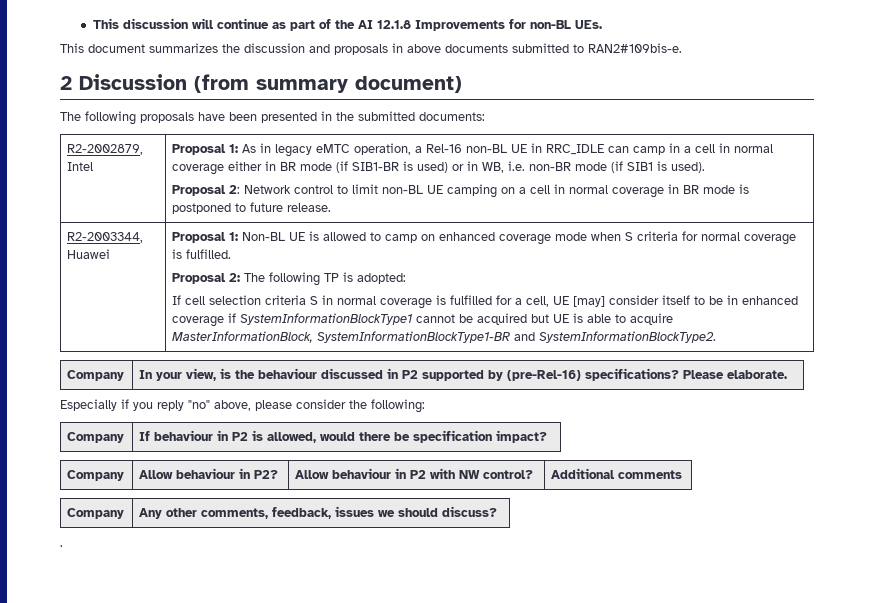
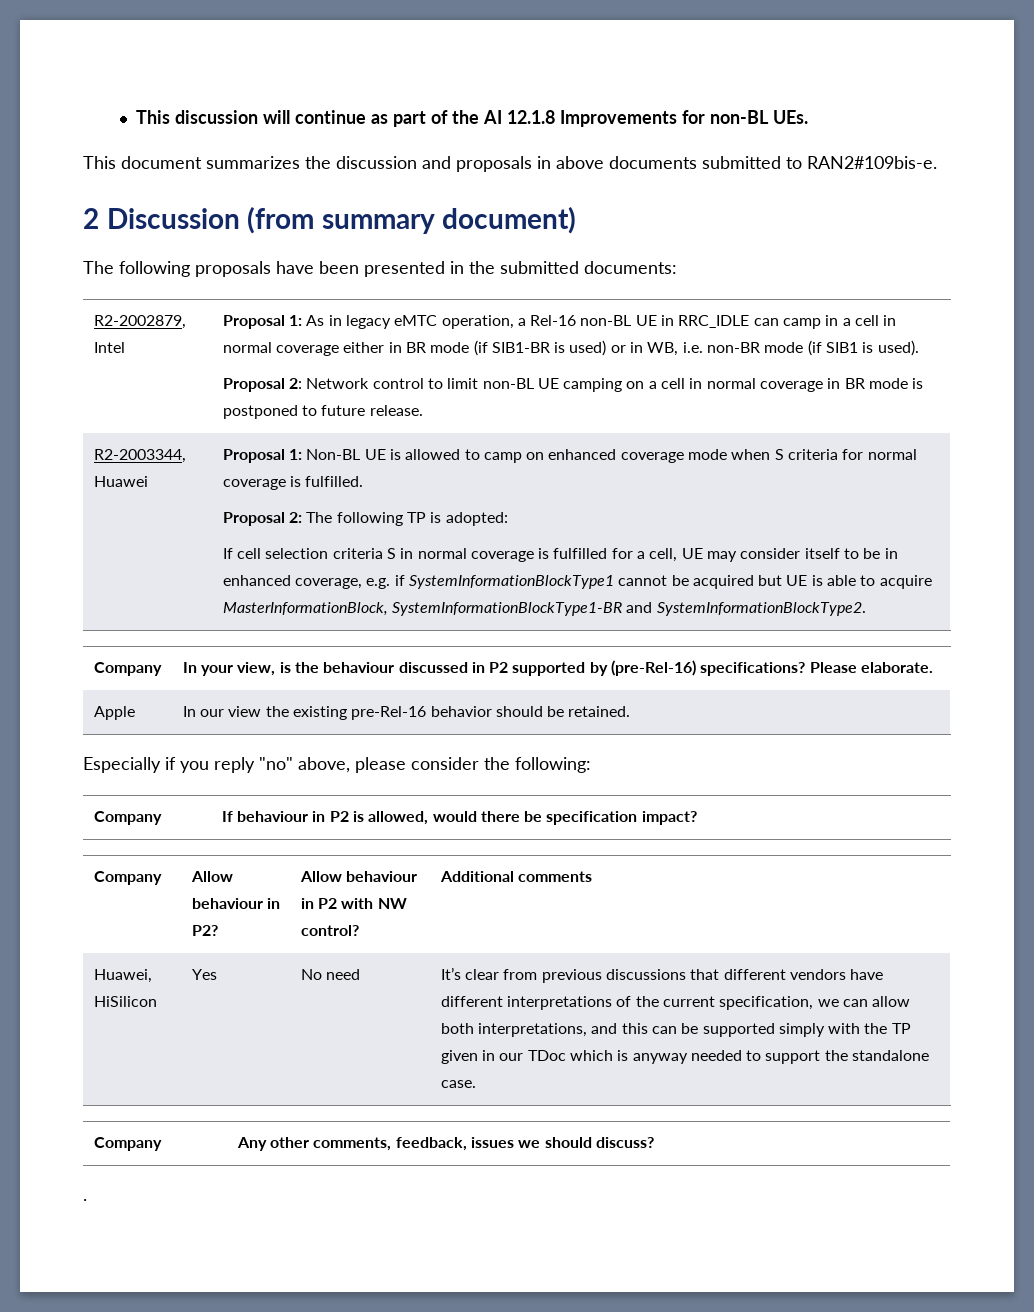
- If cell selection criteria S in normal coverage is fulfilled for a cell, UE [may] consider itself to be in enhanced coverage if SystemInformationBlockType1 cannot be acquired but UE is able to acquire MasterInformationBlock, SystemInformationBlockType1-BR and SystemInformationBlockType2.
+ If cell selection criteria S in normal coverage is fulfilled for a cell, UE may consider itself to be in enhanced coverage, e.g. if SystemInformationBlockType1 cannot be acquired but UE is able to acquire MasterInformationBlock, SystemInformationBlockType1-BR and SystemInformationBlockType2.
+ Apple | In our view the existing pre-Rel-16 behavior should be retained.
+ Huawei, HiSilicon | Yes | No need | It’s clear from previous discussions that different vendors have different interpretations of the current specification, we can allow both interpretations, and this can be supported simply with the TP given in our TDoc which is anyway needed to support the standalone case.

